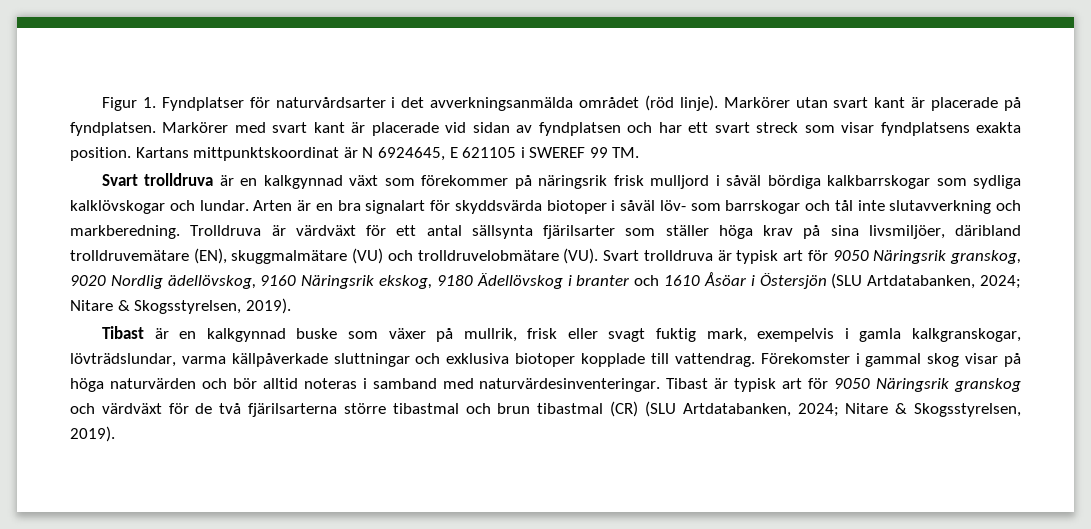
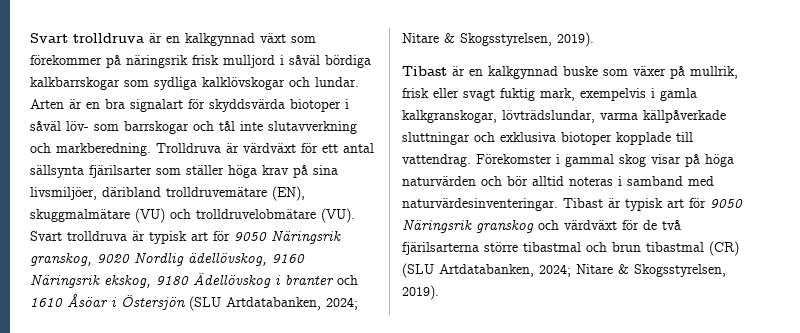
- Figur 1. Fyndplatser för naturvårdsarter i det avverkningsanmälda området (röd linje). Markörer utan svart kant är placerade på fyndplatsen. Markörer med svart kant är placerade vid sidan av fyndplatsen och har ett svart streck som visar fyndplatsens exakta position. Kartans mittpunktskoordinat är N 6924645, E 621105 i SWEREF 99 TM.

